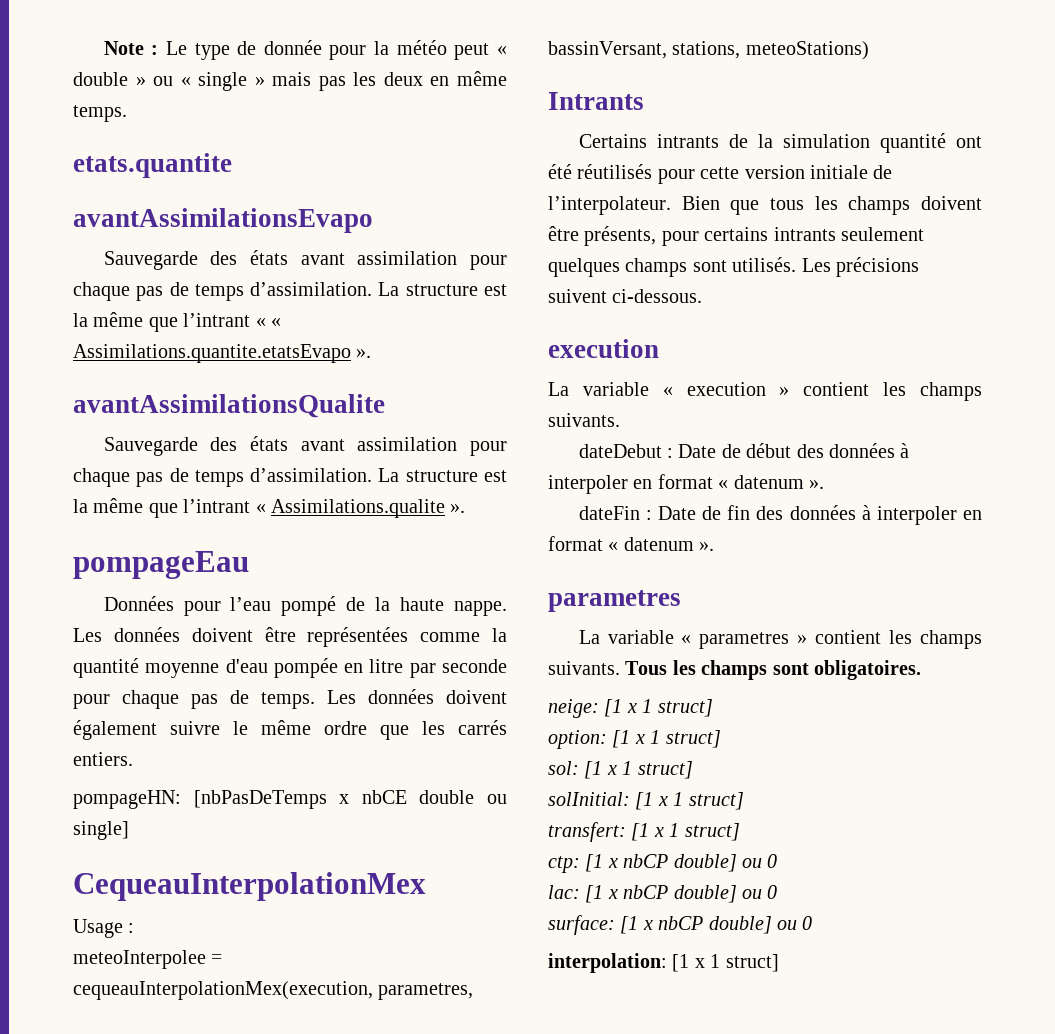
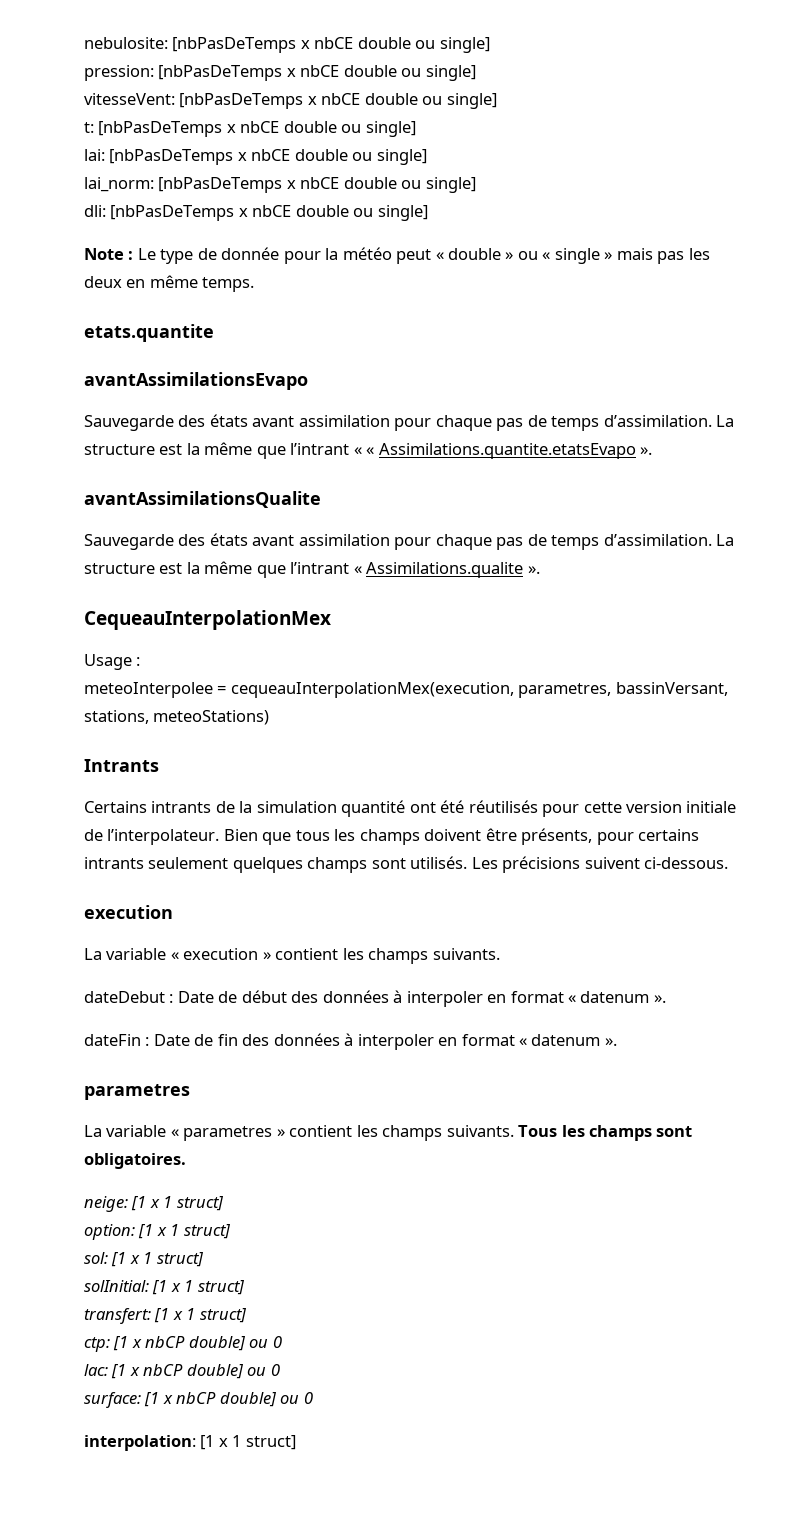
+ nebulosite: [nbPasDeTemps x nbCE double ou single]
+ pression: [nbPasDeTemps x nbCE double ou single]
+ vitesseVent: [nbPasDeTemps x nbCE double ou single]
+ t: [nbPasDeTemps x nbCE double ou single]
+ lai: [nbPasDeTemps x nbCE double ou single]
+ lai_norm: [nbPasDeTemps x nbCE double ou single]
+ dli: [nbPasDeTemps x nbCE double ou single]
- pompageEau
- Données pour l’eau pompé de la haute nappe. Les données doivent être représentées comme la quantité moyenne d'eau pompée en litre par seconde pour chaque pas de temps. Les données doivent également suivre le même ordre que les carrés entiers.
- pompageHN: [nbPasDeTemps x nbCE double ou single]

